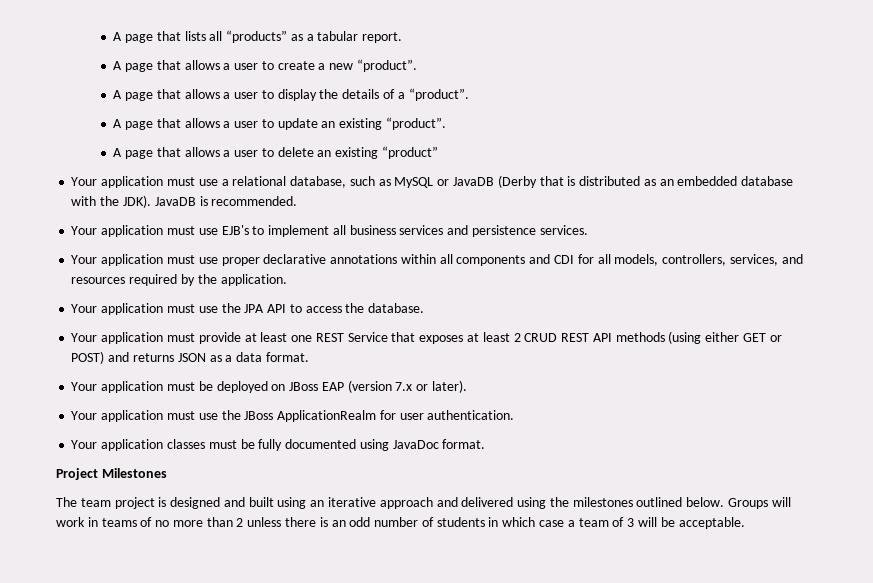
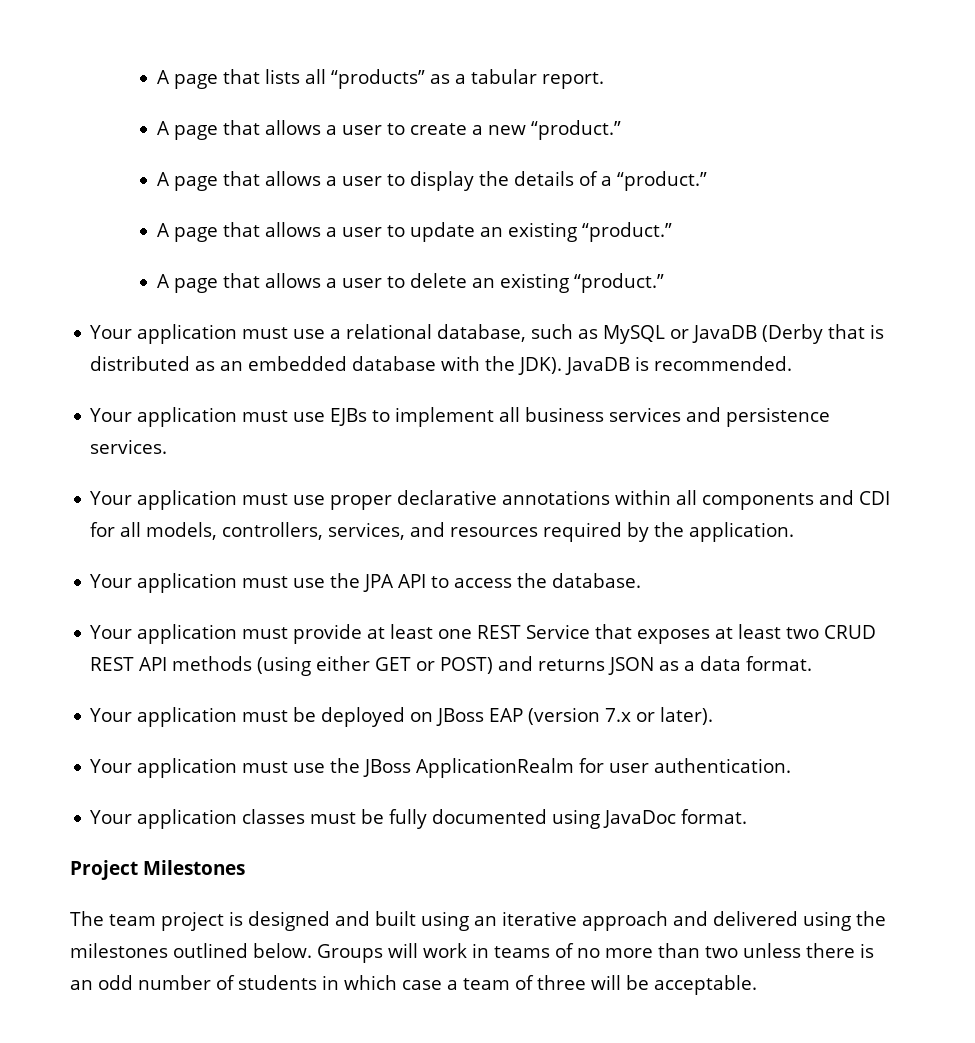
- A page that allows a user to create a new “product”.
+ A page that allows a user to create a new “product.”
- A page that allows a user to display the details of a “product”.
+ A page that allows a user to display the details of a “product.”
- A page that allows a user to update an existing “product”.
+ A page that allows a user to update an existing “product.”
- A page that allows a user to delete an existing “product”
+ A page that allows a user to delete an existing “product.”
- Your application must use EJB's to implement all business services and persistence services.
+ Your application must use EJBs to implement all business services and persistence services.
- Your application must provide at least one REST Service that exposes at least 2 CRUD REST API methods (using either GET or POST) and returns JSON as a data format.
+ Your application must provide at least one REST Service that exposes at least two CRUD REST API methods (using either GET or POST) and returns JSON as a data format.
- Groups will work in teams of no more than 2 unless there is an odd number of students in which case a team of 3 will be acceptable.
+ Groups will work in teams of no more than two unless there is an odd number of students in which case a team of three will be acceptable.

